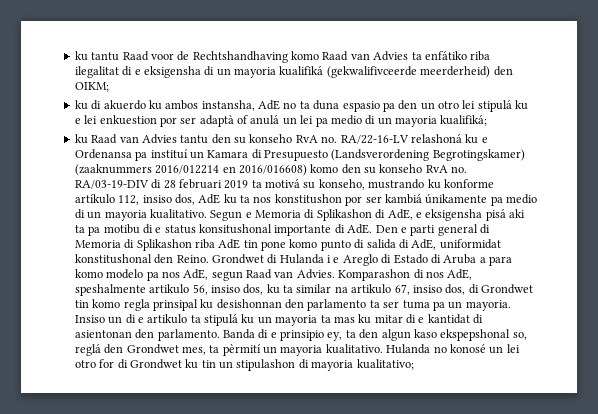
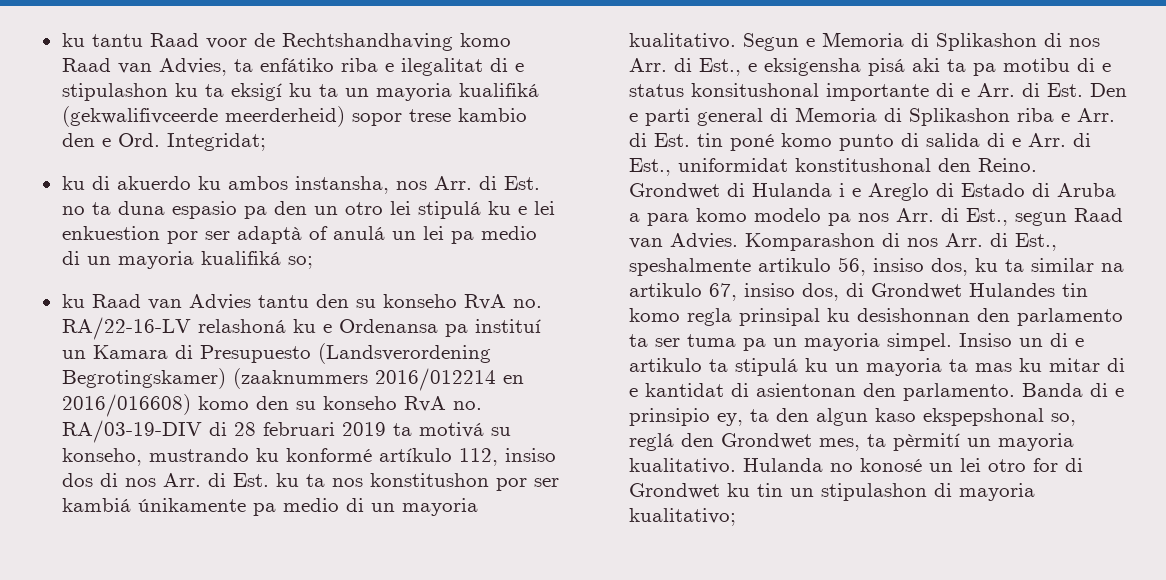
- ku tantu Raad voor de Rechtshandhaving komo Raad van Advies ta enfátiko riba ilegalitat di e eksigensha di un mayoria kualifiká (gekwalifivceerde meerderheid) den OIKM;
+ ku tantu Raad voor de Rechtshandhaving komo Raad van Advies, ta enfátiko riba e ilegalitat di e stipulashon ku ta eksigí ku ta un mayoria kualifiká (gekwalifivceerde meerderheid) sopor trese kambio den e Ord. Integridat;
- ku di akuerdo ku ambos instansha, AdE no ta duna espasio pa den un otro lei stipulá ku e lei enkuestion por ser adaptà of anulá un lei pa medio di un mayoria kualifiká;
+ ku di akuerdo ku ambos instansha, nos Arr. di Est. no ta duna espasio pa den un otro lei stipulá ku e lei enkuestion por ser adaptà of anulá un lei pa medio di un mayoria kualifiká so;
- ku Raad van Advies tantu den su konseho RvA no. RA/22-16-LV relashoná ku e Ordenansa pa instituí un Kamara di Presupuesto (Landsverordening Begrotingskamer) (zaaknummers 2016/012214 en 2016/016608) komo den su konseho RvA no. RA/03-19-DIV di 28 februari 2019 ta motivá su konseho, mustrando ku konforme artíkulo 112, insiso dos, AdE ku ta nos konstitushon por ser kambiá únikamente pa medio di un mayoria kualitativo.
+ ku Raad van Advies tantu den su konseho RvA no. RA/22-16-LV relashoná ku e Ordenansa pa instituí un Kamara di Presupuesto (Landsverordening Begrotingskamer) (zaaknummers 2016/012214 en 2016/016608) komo den su konseho RvA no. RA/03-19-DIV di 28 februari 2019 ta motivá su konseho, mustrando ku konformé artíkulo 112, insiso dos di nos Arr. di Est. ku ta nos konstitushon por ser kambiá únikamente pa medio di un mayoria kualitativo.
- Segun e Memoria di Splikashon di AdE, e eksigensha pisá aki ta pa motibu di e status konsitushonal importante di AdE. Den e parti general di Memoria di Splikashon riba AdE tin pone komo punto di salida di AdE, uniformidat konstitushonal den Reino.
+ Segun e Memoria di Splikashon di nos Arr. di Est., e eksigensha pisá aki ta pa motibu di e status konsitushonal importante di e Arr. di Est. Den e parti general di Memoria di Splikashon riba e Arr. di Est. tin poné komo punto di salida di e Arr. di Est., uniformidat konstitushonal den Reino.
- Grondwet di Hulanda i e Areglo di Estado di Aruba a para komo modelo pa nos AdE, segun Raad van Advies.
+ Grondwet di Hulanda i e Areglo di Estado di Aruba a para komo modelo pa nos Arr. di Est., segun Raad van Advies.
- Komparashon di nos AdE, speshalmente artikulo 56, insiso dos, ku ta similar na artikulo 67, insiso dos, di Grondwet tin komo regla prinsipal ku desishonnan den parlamento ta ser tuma pa un mayoria.
+ Komparashon di nos Arr. di Est., speshalmente artikulo 56, insiso dos, ku ta similar na artikulo 67, insiso dos, di Grondwet Hulandes tin komo regla prinsipal ku desishonnan den parlamento ta ser tuma pa un mayoria simpel.

